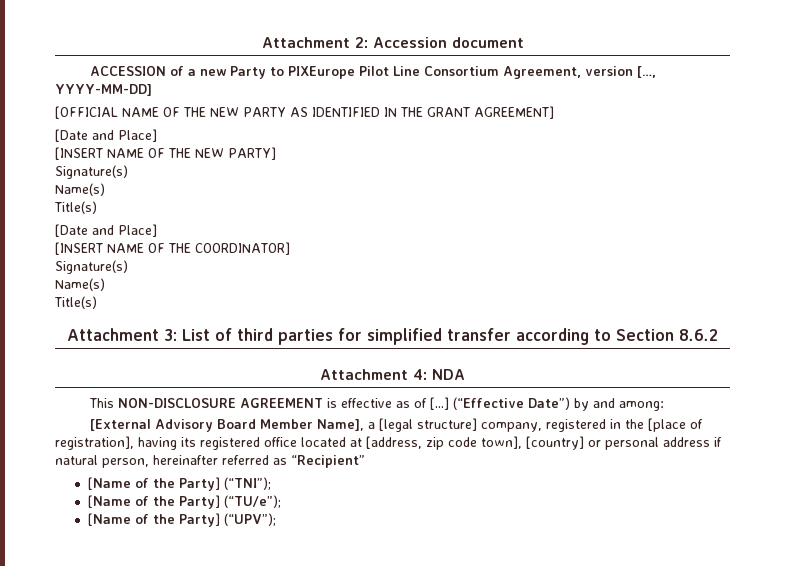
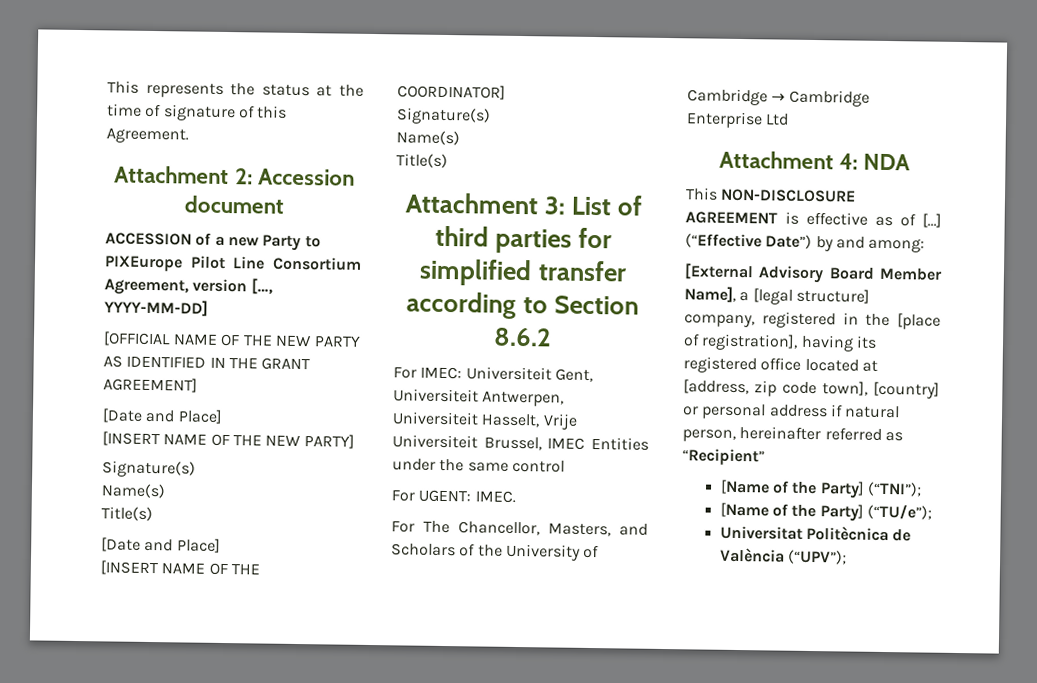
+ This represents the status at the time of signature of this Agreement.
+ For IMEC: Universiteit Gent, Universiteit Antwerpen, Universiteit Hasselt, Vrije Universiteit Brussel, IMEC Entities under the same control
+ For UGENT: IMEC.
+ For The Chancellor, Masters, and Scholars of the University of Cambridge → Cambridge Enterprise Ltd
- [Name of the Party] (“UPV”);
+ Universitat Politècnica de València (“UPV”);

